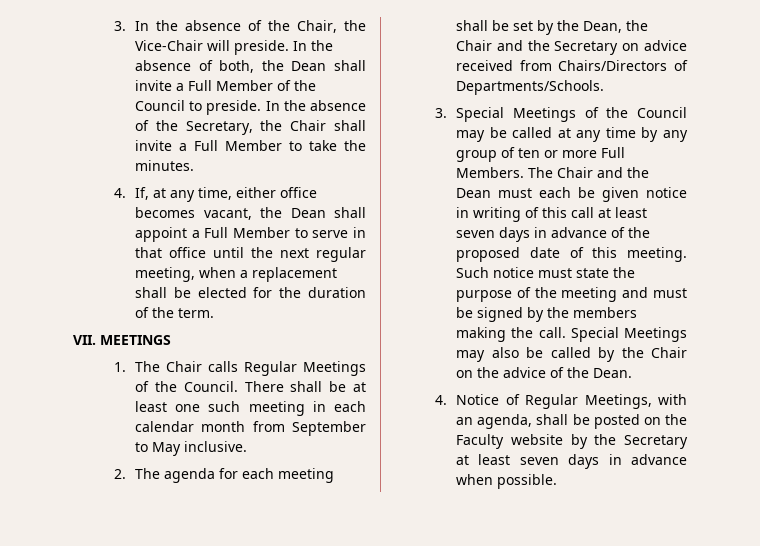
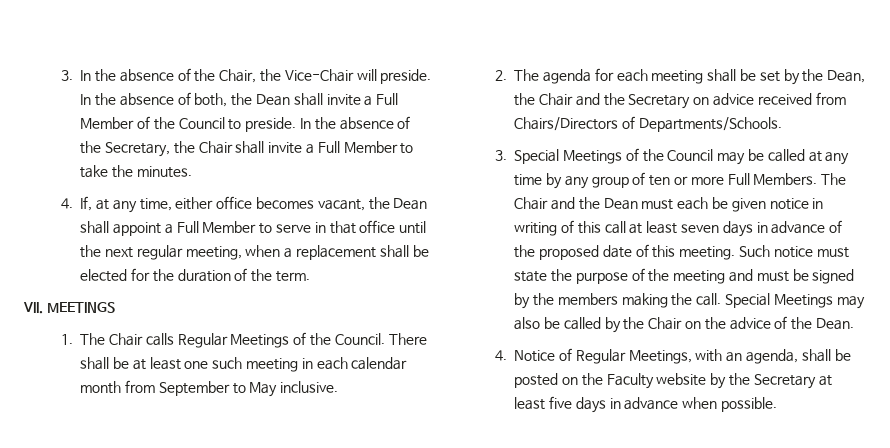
- 4. Notice of Regular Meetings, with an agenda, shall be posted on the Faculty website by the Secretary at least seven days in advance when possible.
+ 4. Notice of Regular Meetings, with an agenda, shall be posted on the Faculty website by the Secretary at least five days in advance when possible.

